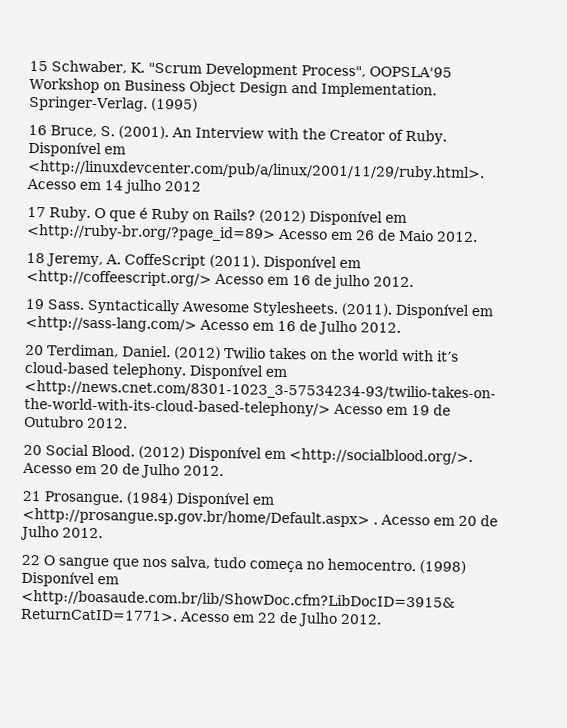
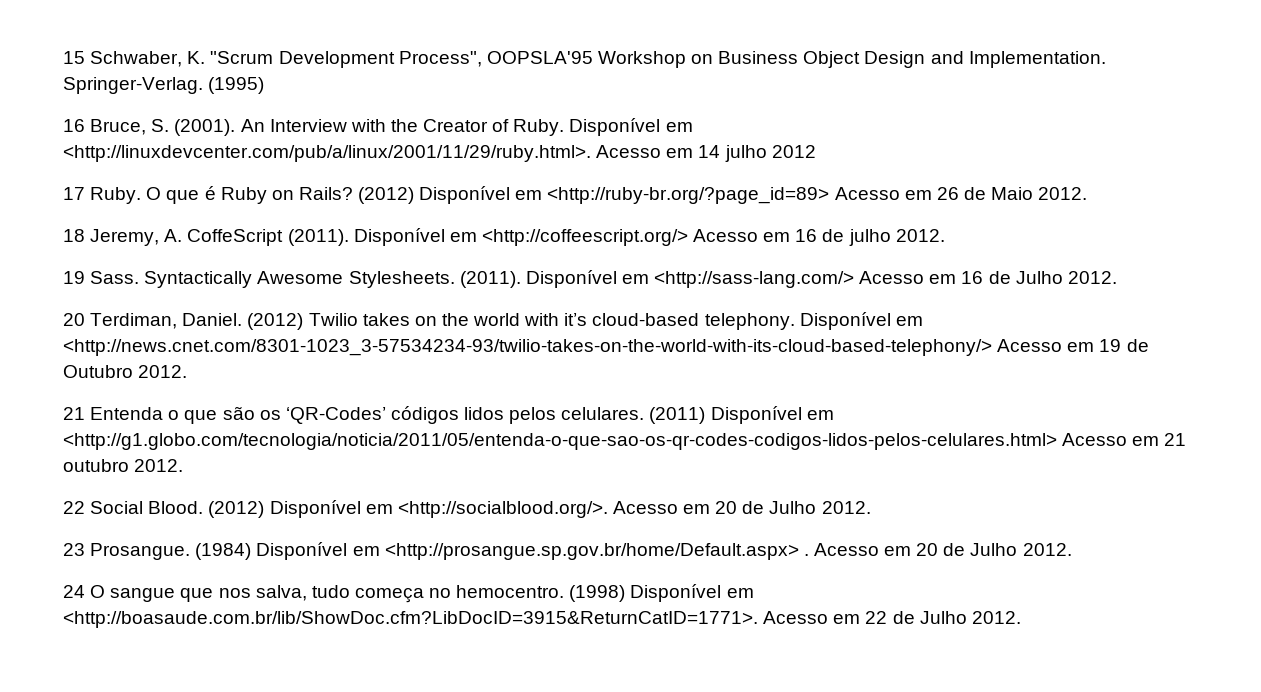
- 20 Social Blood.
+ 21 Entenda o que são os ‘QR-Codes’ códigos lidos pelos celulares. (2011) Disponível em <http://g1.globo.com/tecnologia/noticia/2011/05/entenda-o-que-sao-os-qr-codes-codigos-lidos-pelos-celulares.html> Acesso em 21 outubro 2012.
+ 22 Social Blood.
- 21 Prosangue.
+ 23 Prosangue.
- 22 O sangue que nos salva, tudo começa no hemocentro.
+ 24 O sangue que nos salva, tudo começa no hemocentro.

